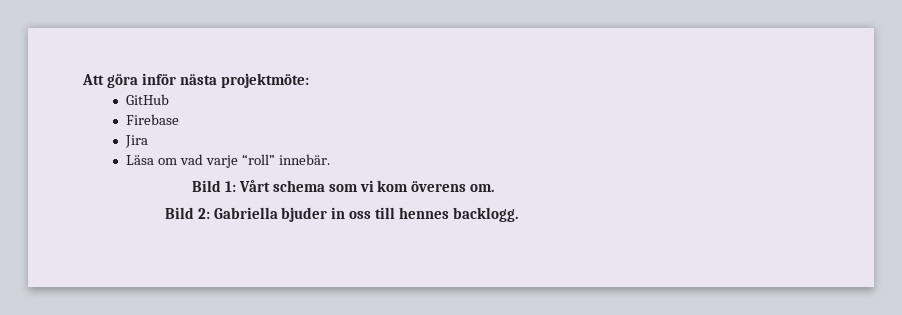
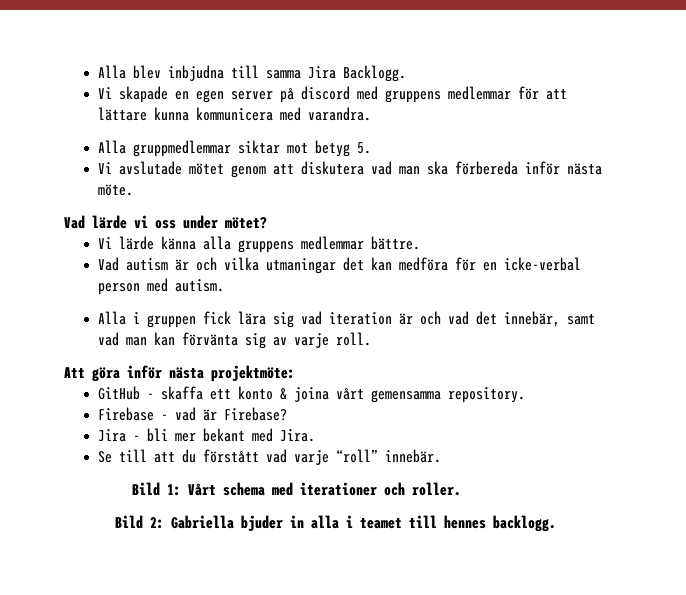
+ Alla blev inbjudna till samma Jira Backlogg.
+ Vi skapade en egen server på discord med gruppens medlemmar för att lättare kunna kommunicera med varandra.
+ Alla gruppmedlemmar siktar mot betyg 5.
+ Vi avslutade mötet genom att diskutera vad man ska förbereda inför nästa möte.
+ Vad lärde vi oss under mötet?
+ Vi lärde känna alla gruppens medlemmar bättre.
+ Vad autism är och vilka utmaningar det kan medföra för en icke-verbal person med autism.
+ Alla i gruppen fick lära sig vad iteration är och vad det innebär, samt vad man kan förvänta sig av varje roll.
- GitHub
- Firebase
- Jira
- Läsa om vad varje “roll” innebär.
+ GitHub - skaffa ett konto & joina vårt gemensamma repository.
+ Firebase - vad är Firebase?
+ Jira - bli mer bekant med Jira.
+ Se till att du förstått vad varje “roll” innebär.
- Bild 1: Vårt schema som vi kom överens om.
+ Bild 1: Vårt schema med iterationer och roller.
- Bild 2: Gabriella bjuder in oss till hennes backlogg.
+ Bild 2: Gabriella bjuder in alla i teamet till hennes backlogg.

